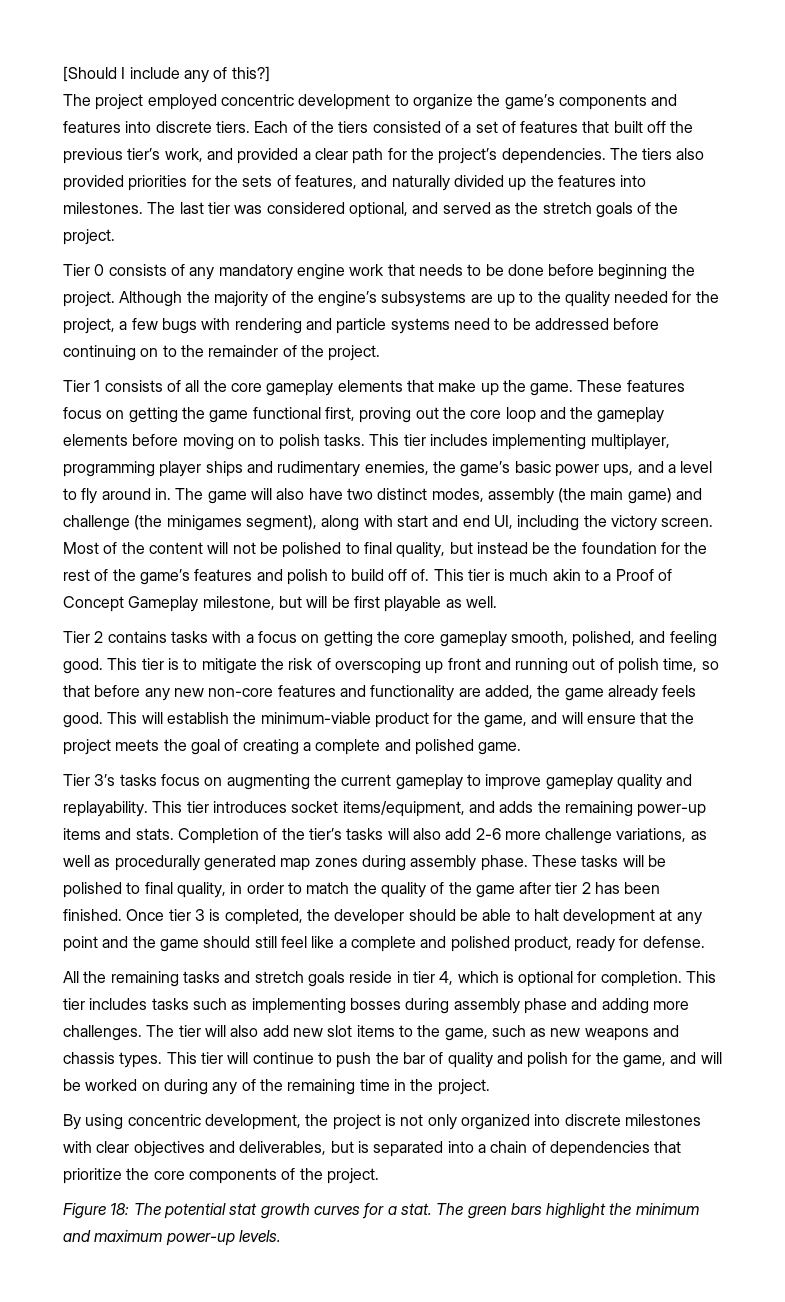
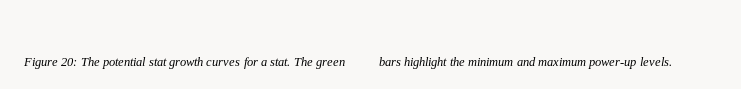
- [Should I include any of this?]
- The project employed concentric development to organize the game’s components and features into discrete tiers. Each of the tiers consisted of a set of features that built off the previous tier’s work, and provided a clear path for the project’s dependencies. The tiers also provided priorities for the sets of features, and naturally divided up the features into milestones. The last tier was considered optional, and served as the stretch goals of the project.
- Tier 0 consists of any mandatory engine work that needs to be done before beginning the project. Although the majority of the engine’s subsystems are up to the quality needed for the project, a few bugs with rendering and particle systems need to be addressed before continuing on to the remainder of the project.
- Tier 1 consists of all the core gameplay elements that make up the game. These features focus on getting the game functional first, proving out the core loop and the gameplay elements before moving on to polish tasks. This tier includes implementing multiplayer, programming player ships and rudimentary enemies, the game’s basic power ups, and a level to fly around in. The game will also have two distinct modes, assembly (the main game) and challenge (the minigames segment), along with start and end UI, including the victory screen. Most of the content will not be polished to final quality, but instead be the foundation for the rest of the game’s features and polish to build off of. This tier is much akin to a Proof of Concept Gameplay milestone, but will be first playable as well.
- Tier 2 contains tasks with a focus on getting the core gameplay smooth, polished, and feeling good. This tier is to mitigate the risk of overscoping up front and running out of polish time, so that before any new non-core features and functionality are added, the game already feels good. This will establish the minimum-viable product for the game, and will ensure that the project meets the goal of creating a complete and polished game.
- Tier 3’s tasks focus on augmenting the current gameplay to improve gameplay quality and replayability. This tier introduces socket items/equipment, and adds the remaining power-up items and stats. Completion of the tier’s tasks will also add 2-6 more challenge variations, as well as procedurally generated map zones during assembly phase. These tasks will be polished to final quality, in order to match the quality of the game after tier 2 has been finished. Once tier 3 is completed, the developer should be able to halt development at any point and the game should still feel like a complete and polished product, ready for defense.
- All the remaining tasks and stretch goals reside in tier 4, which is optional for completion. This tier includes tasks such as implementing bosses during assembly phase and adding more challenges. The tier will also add new slot items to the game, such as new weapons and chassis types. This tier will continue to push the bar of quality and polish for the game, and will be worked on during any of the remaining time in the project.
- By using concentric development, the project is not only organized into discrete milestones with clear objectives and deliverables, but is separated into a chain of dependencies that prioritize the core components of the project.
- Figure 18: The potential stat growth curves for a stat.
+ Figure 20: The potential stat growth curves for a stat.

